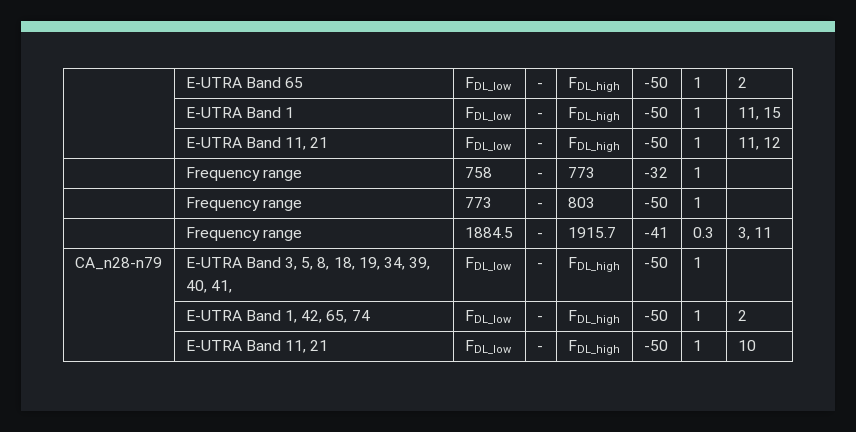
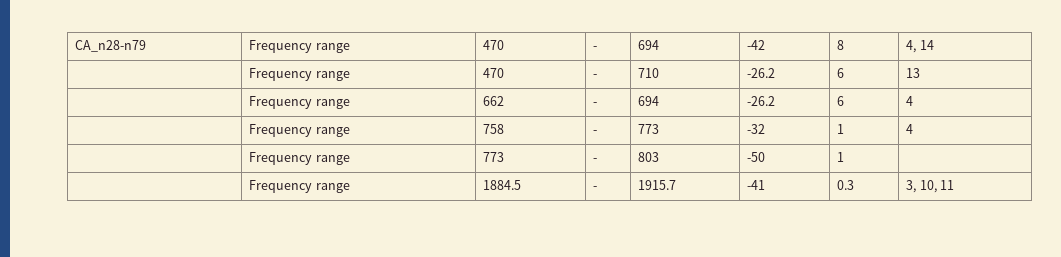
- | E-UTRA Band 65 | FDL_low | - | FDL_high | -50 | 1 | 2
- | E-UTRA Band 1 | FDL_low | - | FDL_high | -50 | 1 | 11, 15
- | E-UTRA Band 11, 21 | FDL_low | - | FDL_high | -50 | 1 | 11, 12
+ CA_n28-n79 | Frequency range | 470 | - | 694 | -42 | 8 | 4, 14
+ | Frequency range | 470 | - | 710 | -26.2 | 6 | 13
+ | Frequency range | 662 | - | 694 | -26.2 | 6 | 4
- | Frequency range | 758 | - | 773 | -32 | 1 |
+ | Frequency range | 758 | - | 773 | -32 | 1 | 4
- | Frequency range | 1884.5 | - | 1915.7 | -41 | 0.3 | 3, 11
+ | Frequency range | 1884.5 | - | 1915.7 | -41 | 0.3 | 3, 10, 11
- CA_n28-n79 | E-UTRA Band 3, 5, 8, 18, 19, 34, 39, 40, 41, | FDL_low | - | FDL_high | -50 | 1 |
- | E-UTRA Band 1, 42, 65, 74 | FDL_low | - | FDL_high | -50 | 1 | 2
- | E-UTRA Band 11, 21 | FDL_low | - | FDL_high | -50 | 1 | 10

